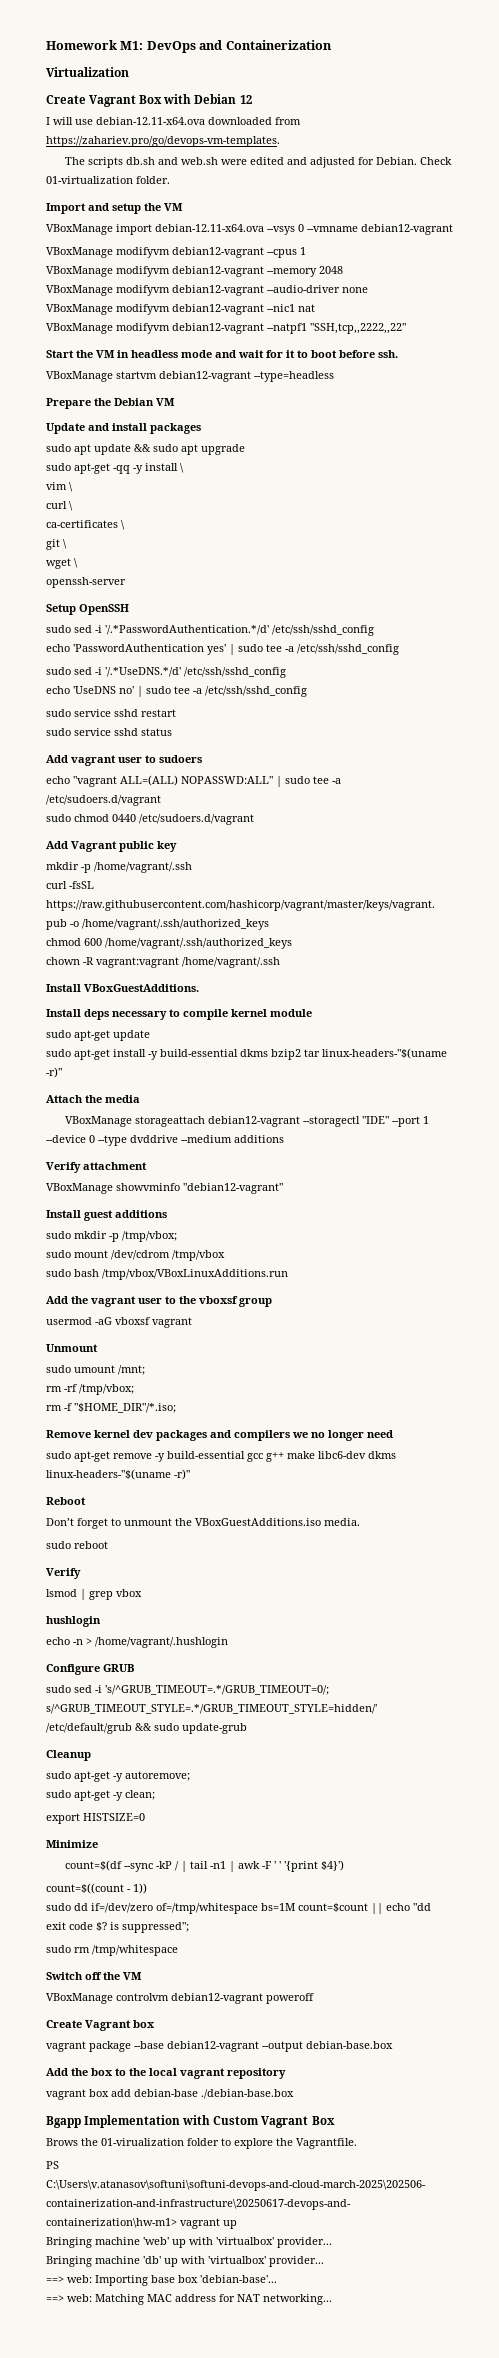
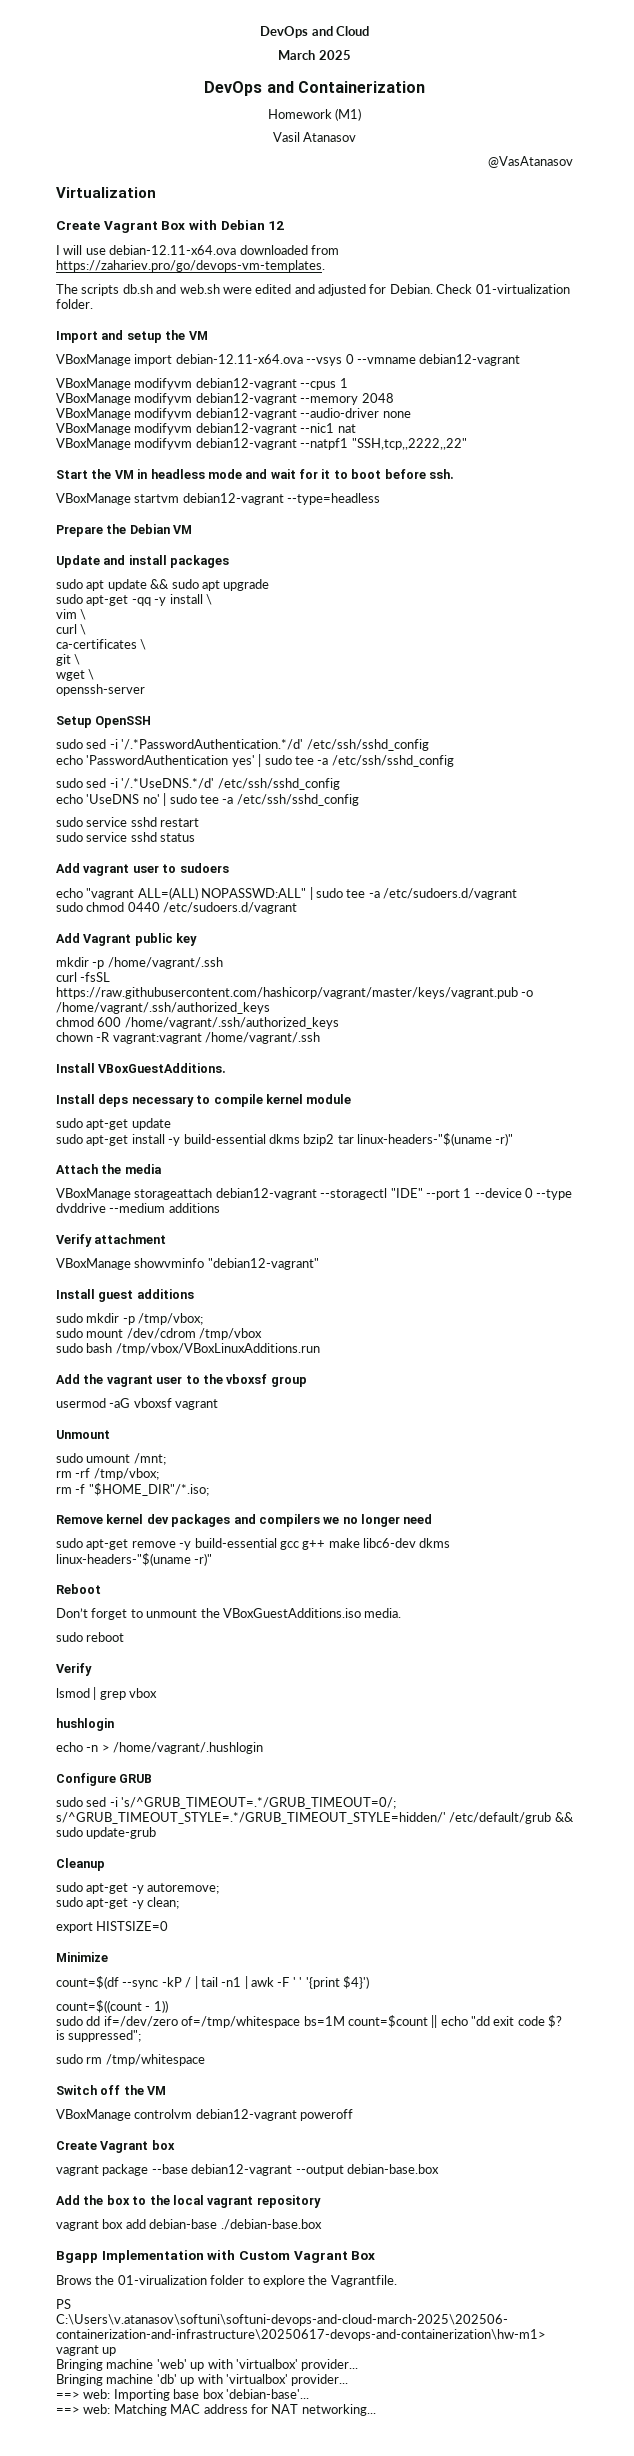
- Homework M1: DevOps and Containerization
+ DevOps and Cloud
+ March 2025
+ DevOps and Containerization
+ Homework (M1)
+ Vasil Atanasov
+ @VasAtanasov

